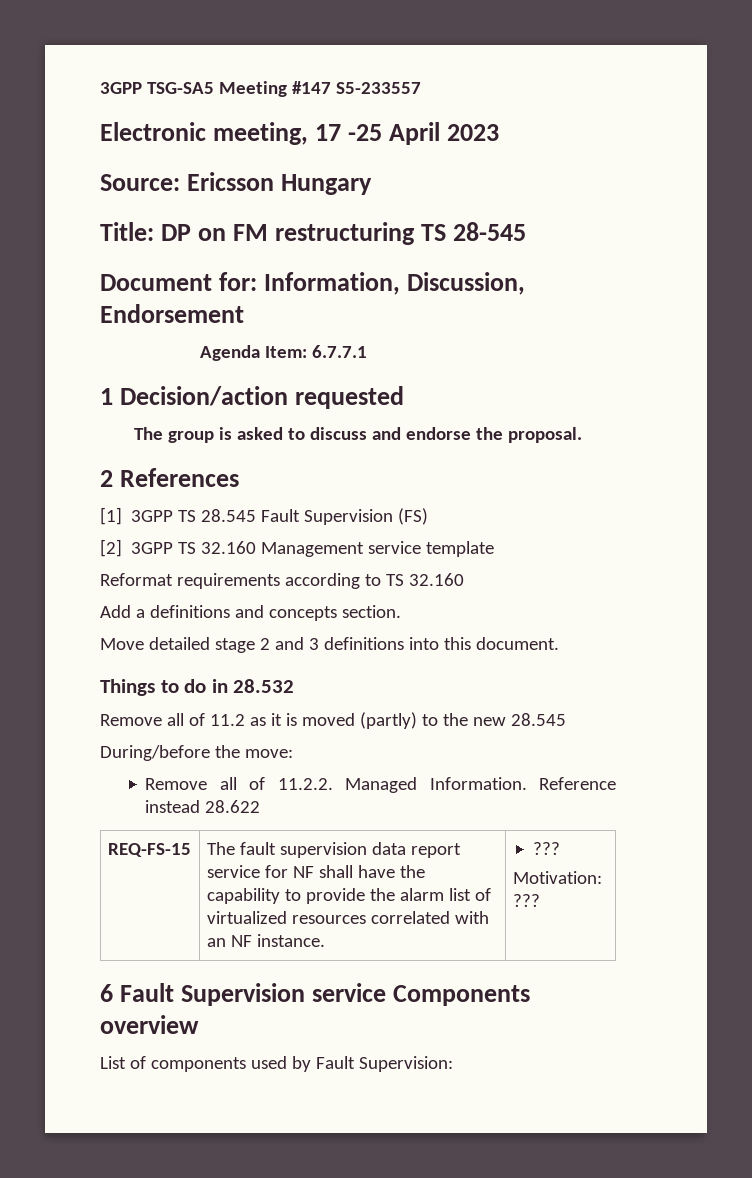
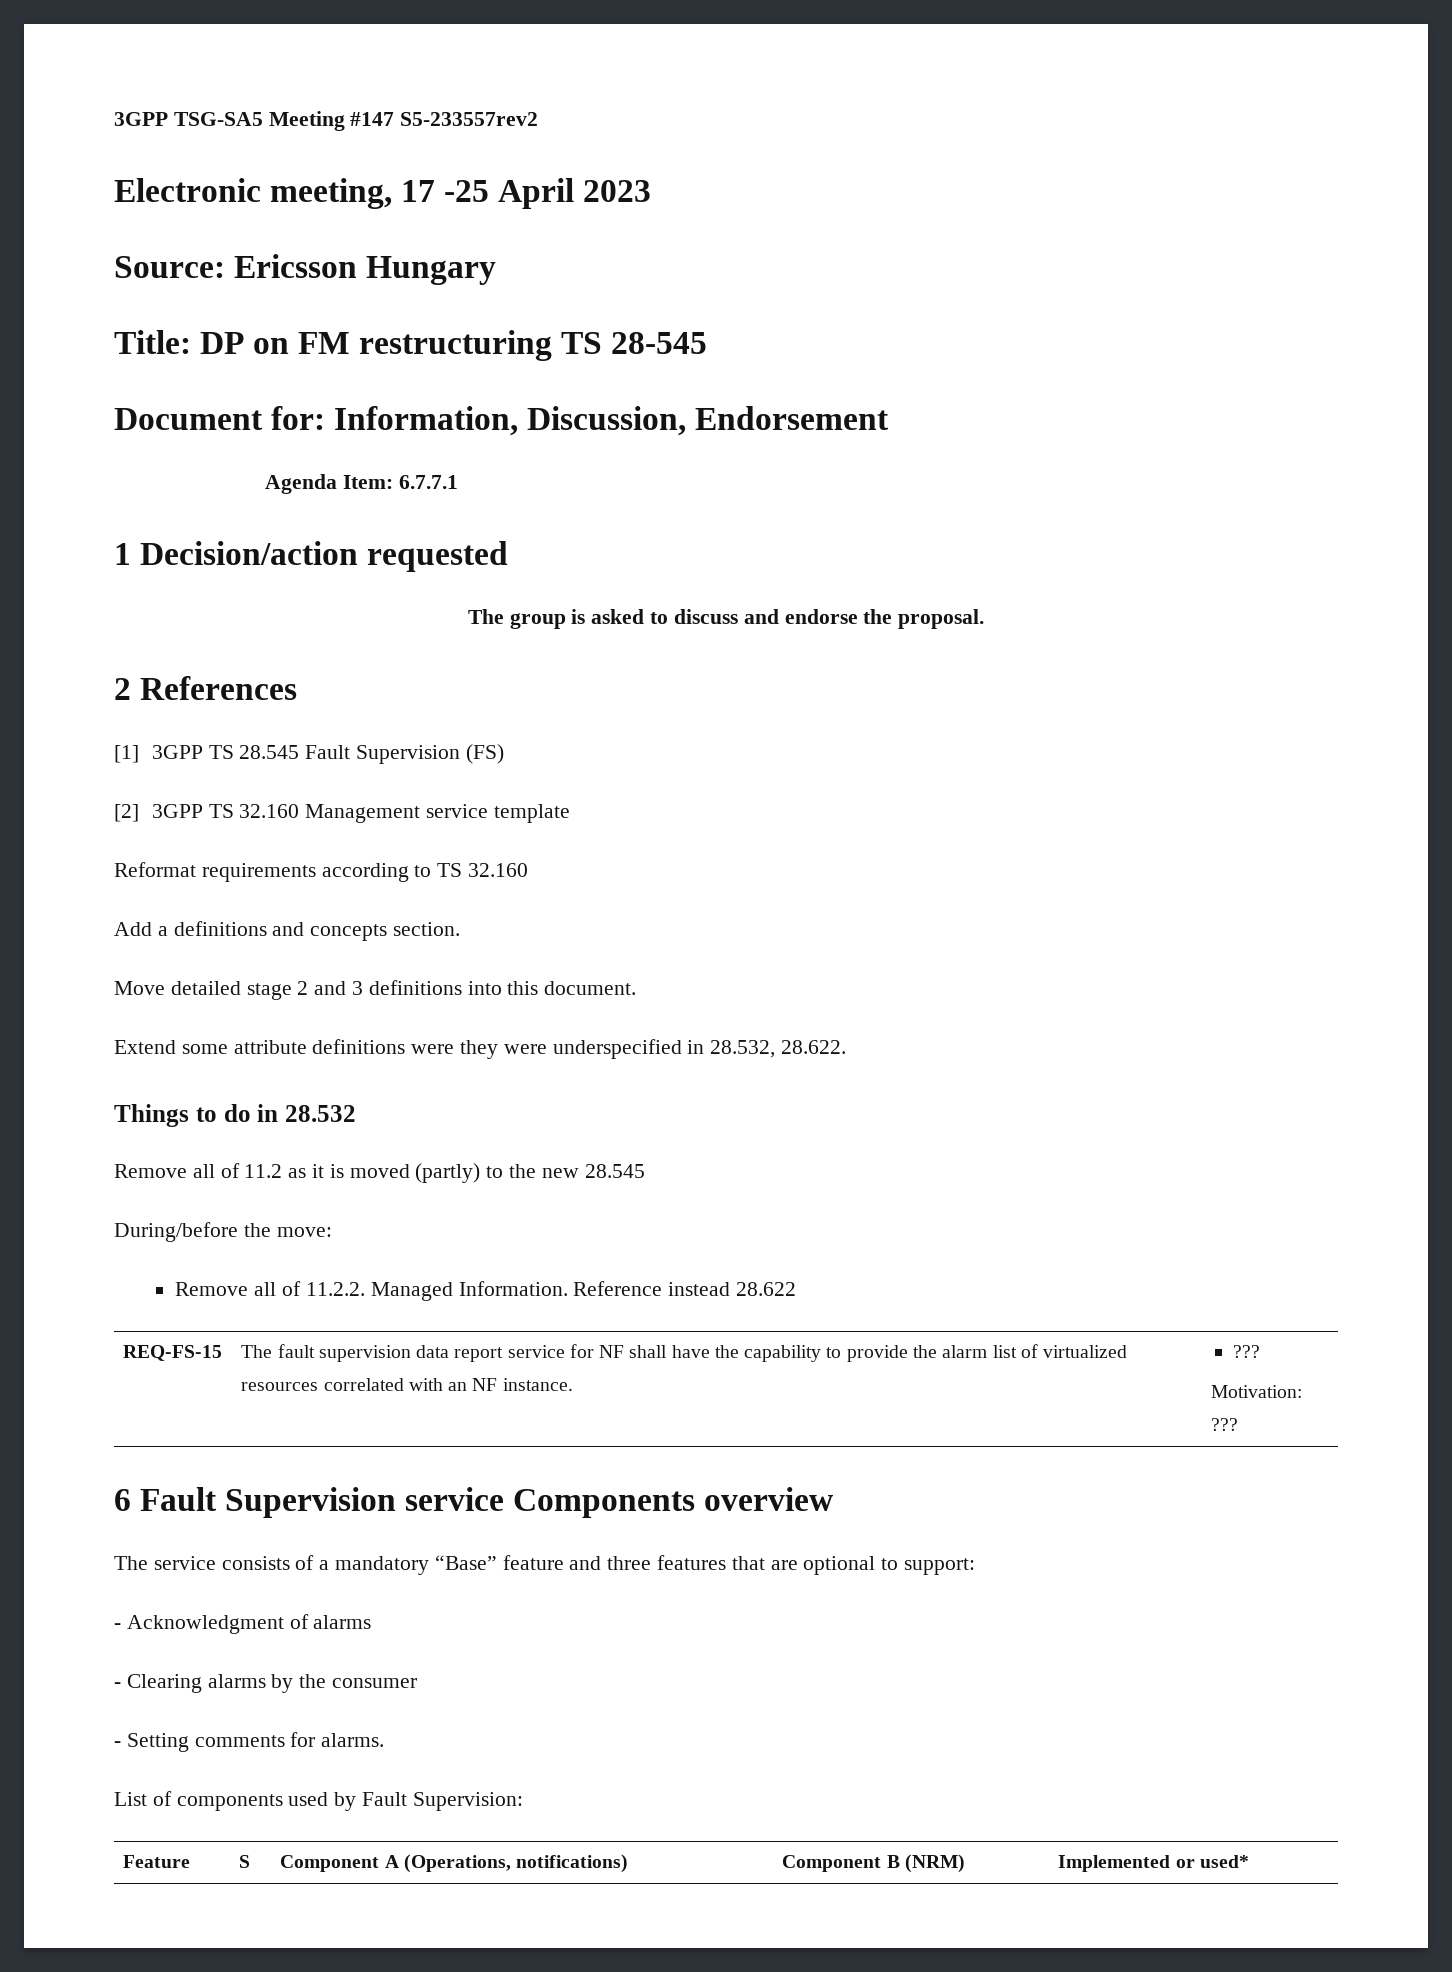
- 3GPP TSG-SA5 Meeting #147 S5-233557
+ 3GPP TSG-SA5 Meeting #147 S5-233557rev2
+ Extend some attribute definitions were they were underspecified in 28.532, 28.622.
+ The service consists of a mandatory “Base” feature and three features that are optional to support:
+ - Acknowledgment of alarms
+ - Clearing alarms by the consumer
+ - Setting comments for alarms.
+ Feature | S | Component A (Operations, notifications) | Component B (NRM) | Implemented or used*

